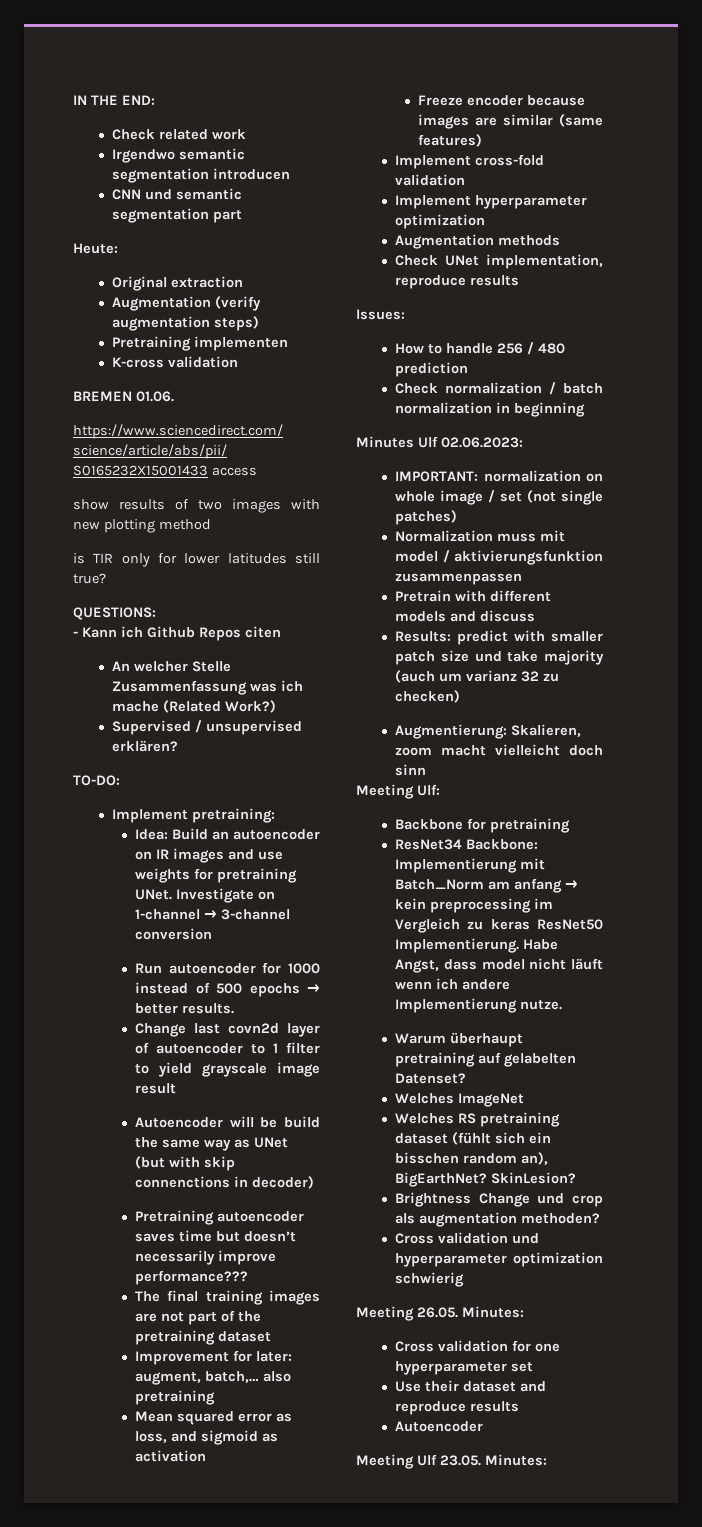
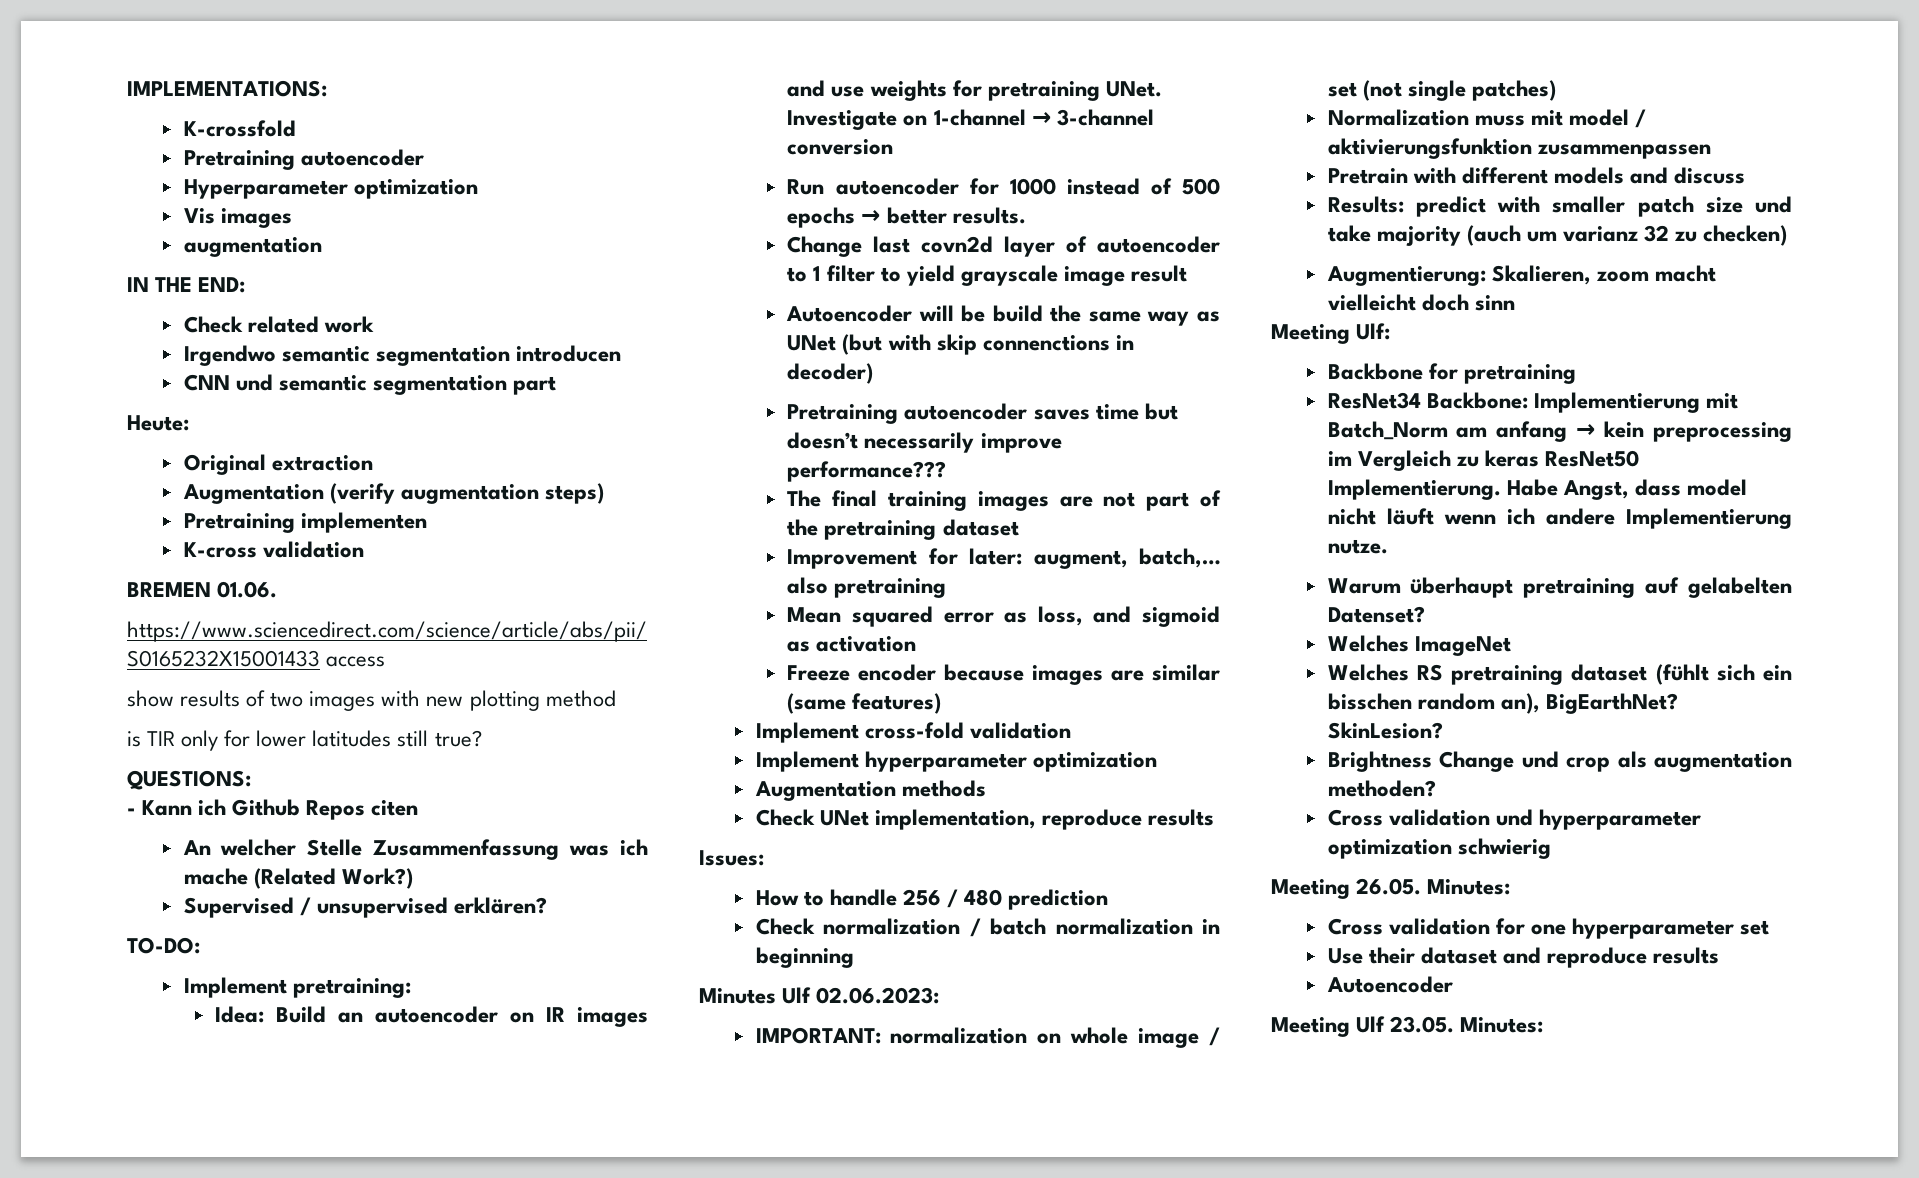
+ IMPLEMENTATIONS:
+ K-crossfold
+ Pretraining autoencoder
+ Hyperparameter optimization
+ Vis images
+ augmentation

